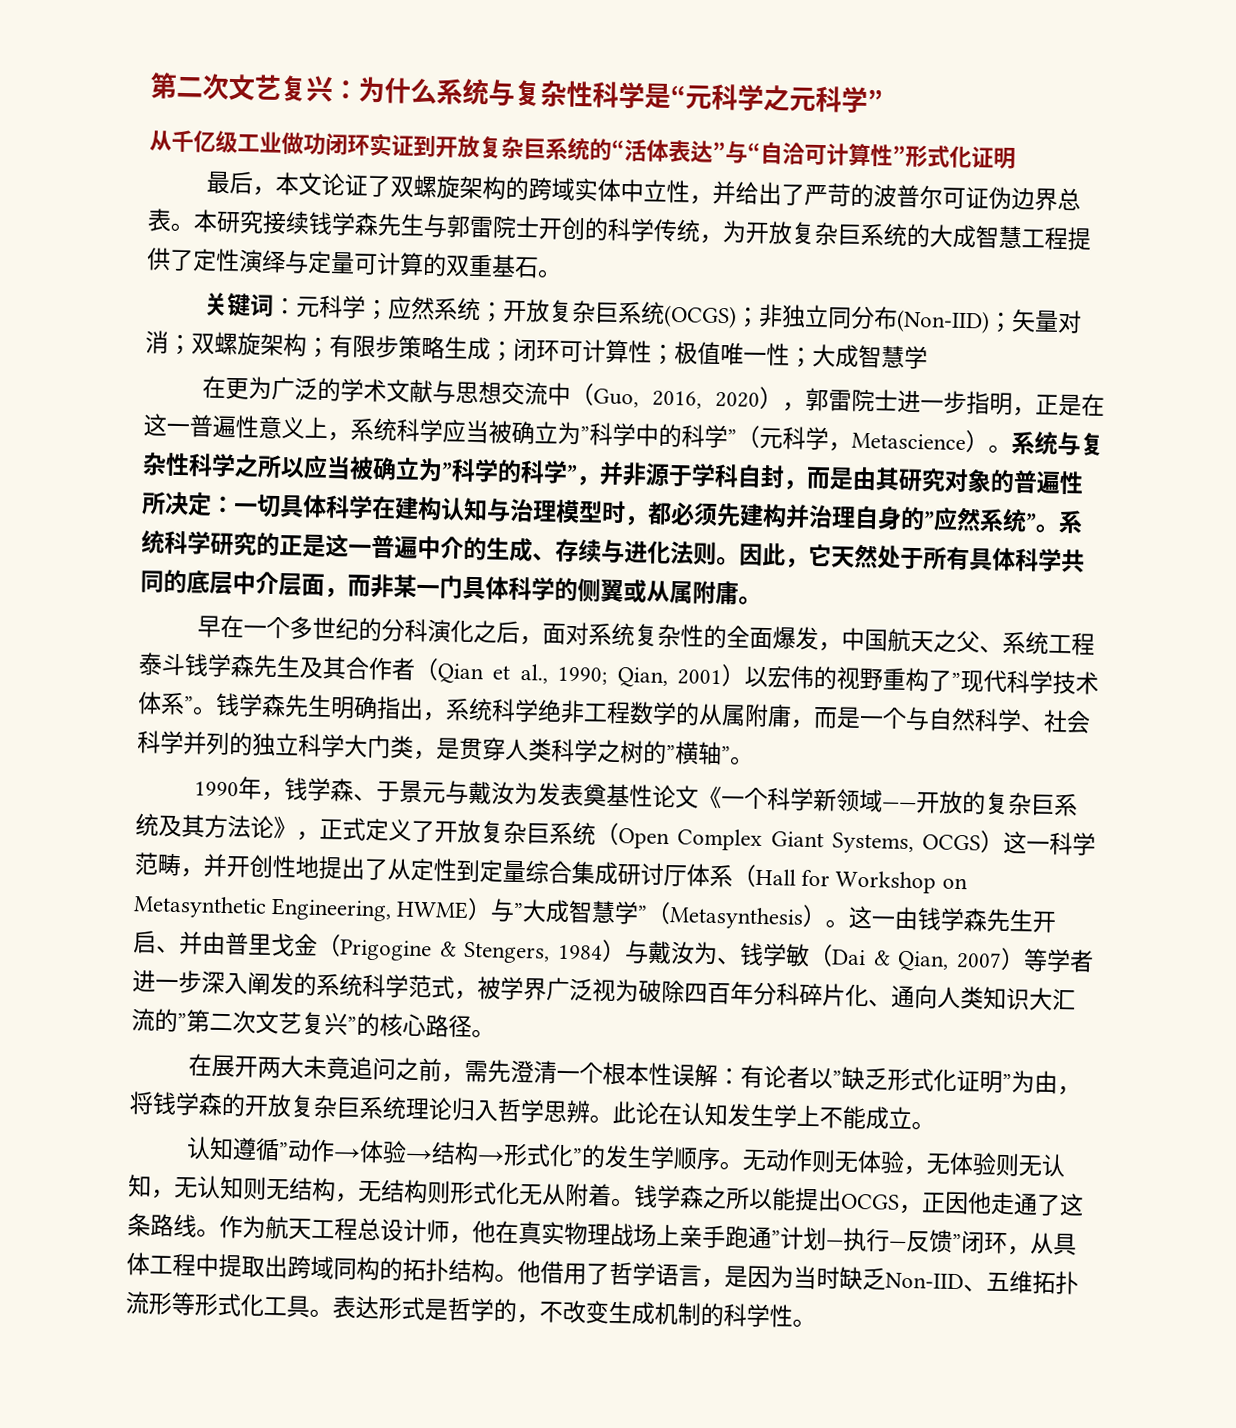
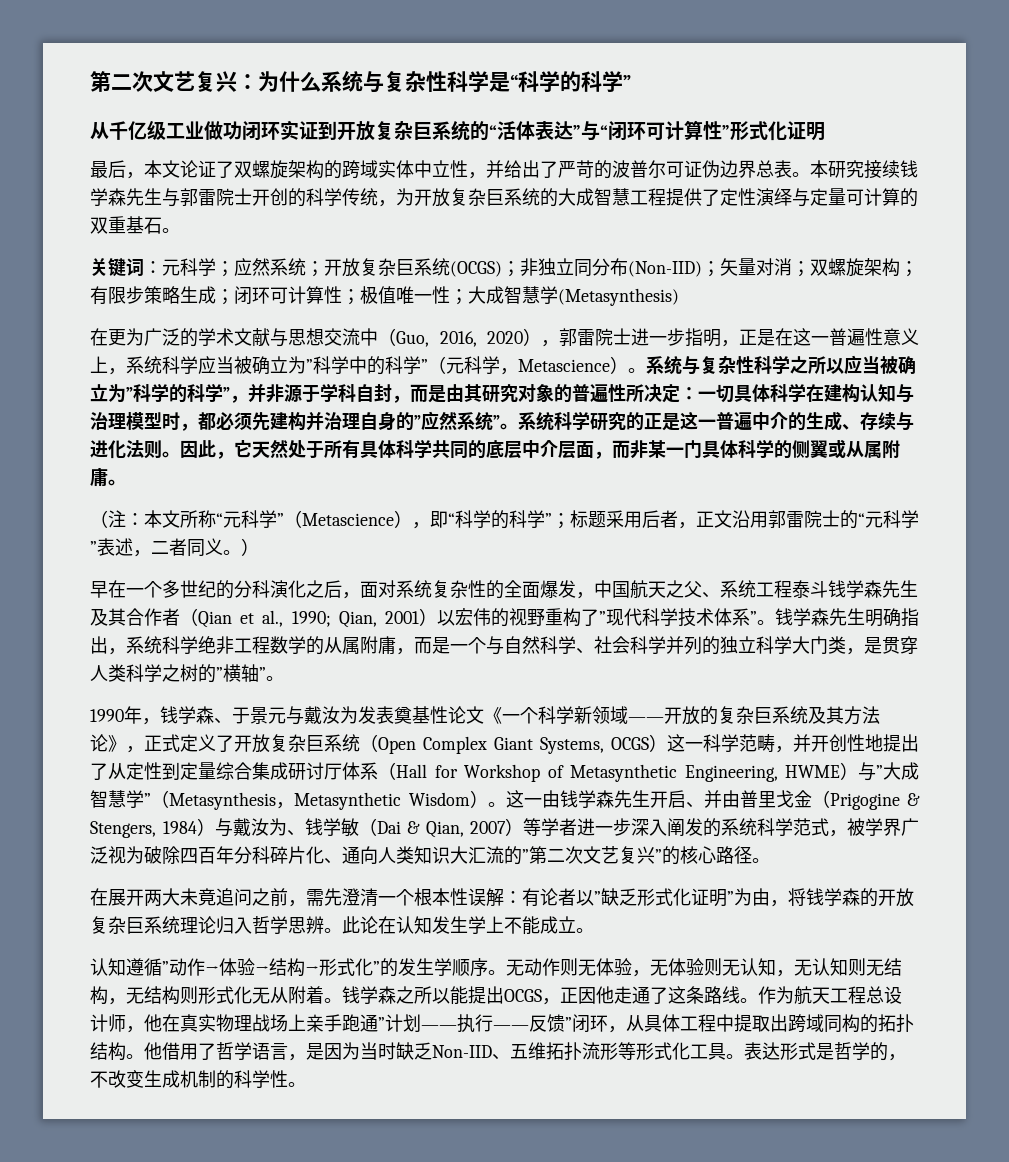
- 第二次文艺复兴：为什么系统与复杂性科学是“元科学之元科学”
+ 第二次文艺复兴：为什么系统与复杂性科学是“科学的科学”
- 从千亿级工业做功闭环实证到开放复杂巨系统的“活体表达”与“自洽可计算性”形式化证明
+ 从千亿级工业做功闭环实证到开放复杂巨系统的“活体表达”与“闭环可计算性”形式化证明
- 关键词：元科学；应然系统；开放复杂巨系统(OCGS)；非独立同分布(Non-IID)；矢量对消；双螺旋架构；有限步策略生成；闭环可计算性；极值唯一性；大成智慧学
+ 关键词：元科学；应然系统；开放复杂巨系统(OCGS)；非独立同分布(Non-IID)；矢量对消；双螺旋架构；有限步策略生成；闭环可计算性；极值唯一性；大成智慧学(Metasynthesis)
+ （注：本文所称“元科学”（Metascience），即“科学的科学”；标题采用后者，正文沿用郭雷院士的“元科学”表述，二者同义。）
- 1990年，钱学森、于景元与戴汝为发表奠基性论文《一个科学新领域——开放的复杂巨系统及其方法论》，正式定义了开放复杂巨系统（Open Complex Giant Systems, OCGS）这一科学范畴，并开创性地提出了从定性到定量综合集成研讨厅体系（Hall for Workshop on Metasynthetic Engineering, HWME）与”大成智慧学”（Metasynthesis）。
+ 1990年，钱学森、于景元与戴汝为发表奠基性论文《一个科学新领域——开放的复杂巨系统及其方法论》，正式定义了开放复杂巨系统（Open Complex Giant Systems, OCGS）这一科学范畴，并开创性地提出了从定性到定量综合集成研讨厅体系（Hall for Workshop of Metasynthetic Engineering, HWME）与”大成智慧学”（Metasynthesis，Metasynthetic Wisdom）。
- 作为航天工程总设计师，他在真实物理战场上亲手跑通”计划—执行—反馈”闭环，从具体工程中提取出跨域同构的拓扑结构。
+ 作为航天工程总设计师，他在真实物理战场上亲手跑通”计划——执行——反馈”闭环，从具体工程中提取出跨域同构的拓扑结构。

